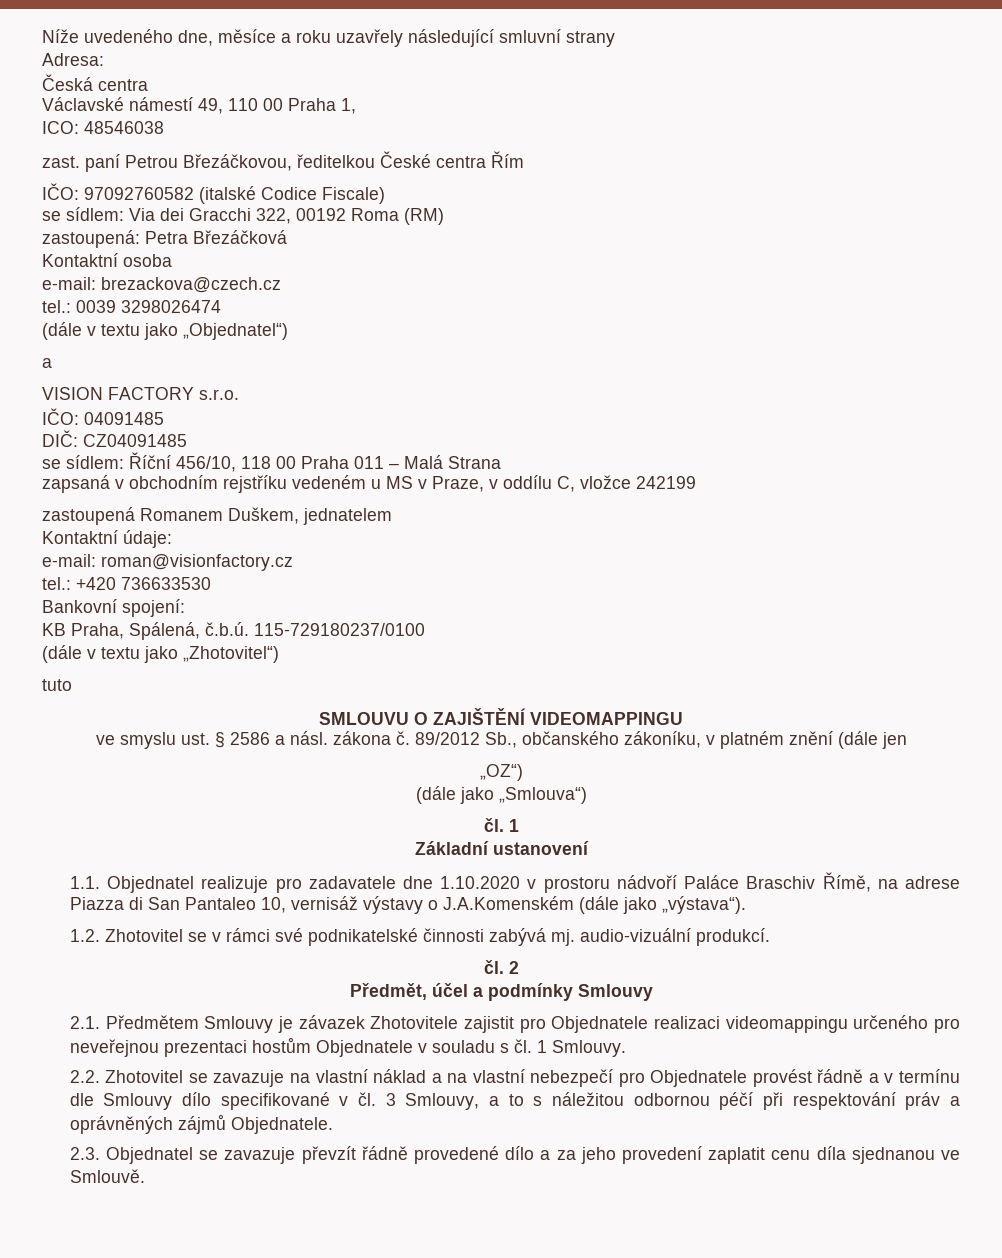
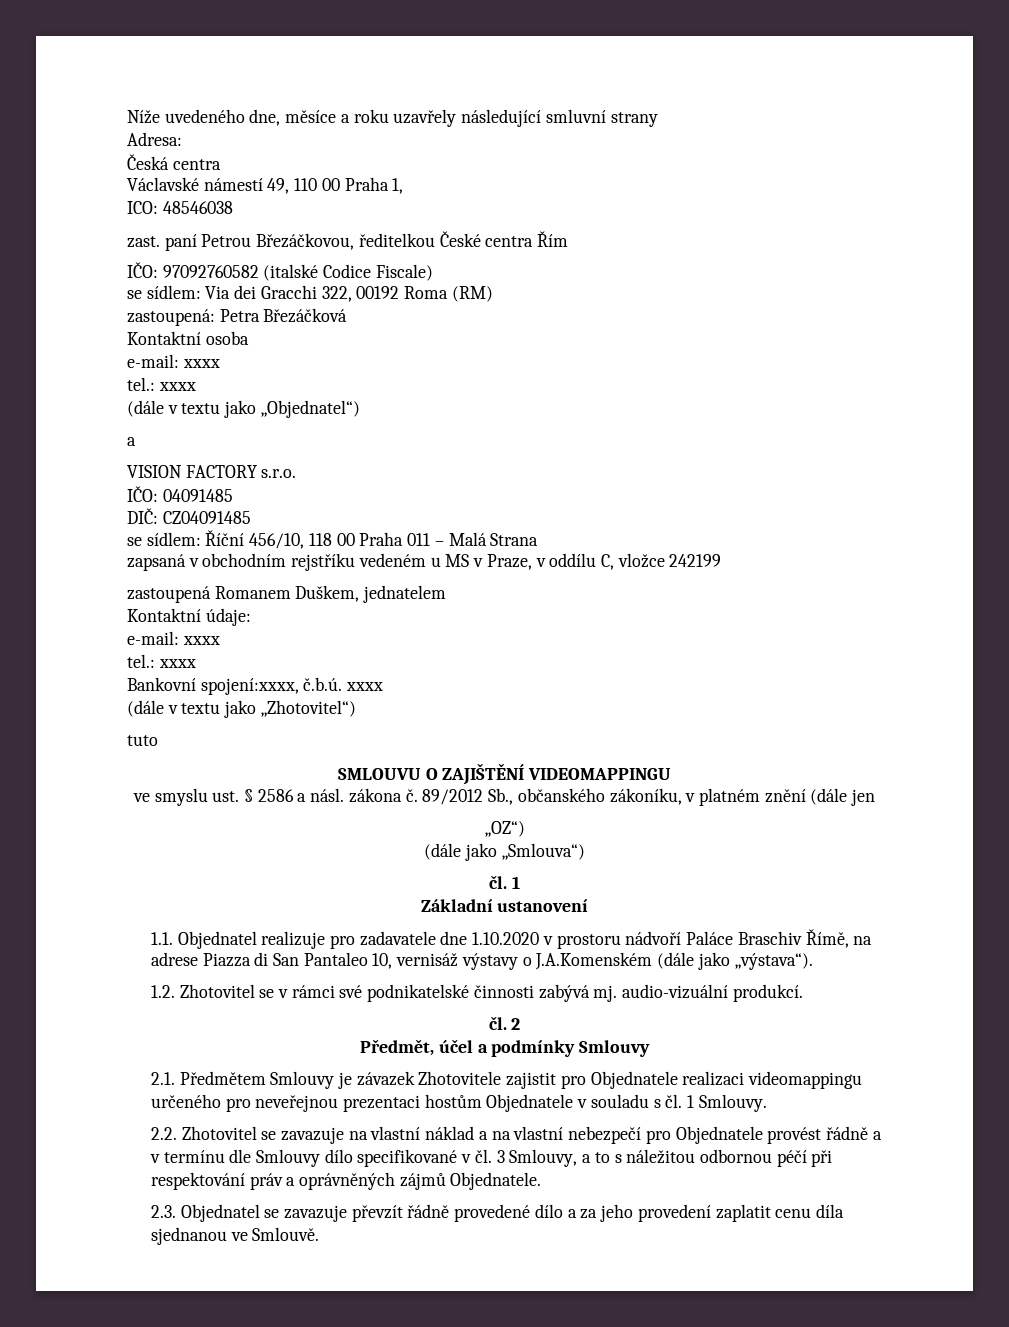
  Kontaktní osoba
- e-mail: brezackova@czech.cz
- tel.: 0039 3298026474
+ e-mail: xxxx
+ tel.: xxxx
  Kontaktní údaje:
- e-mail: roman@visionfactory.cz
- tel.: +420 736633530
+ e-mail: xxxx
+ tel.: xxxx
- Bankovní spojení:
- KB Praha, Spálená, č.b.ú. 115-729180237/0100
+ Bankovní spojení:xxxx, č.b.ú. xxxx

